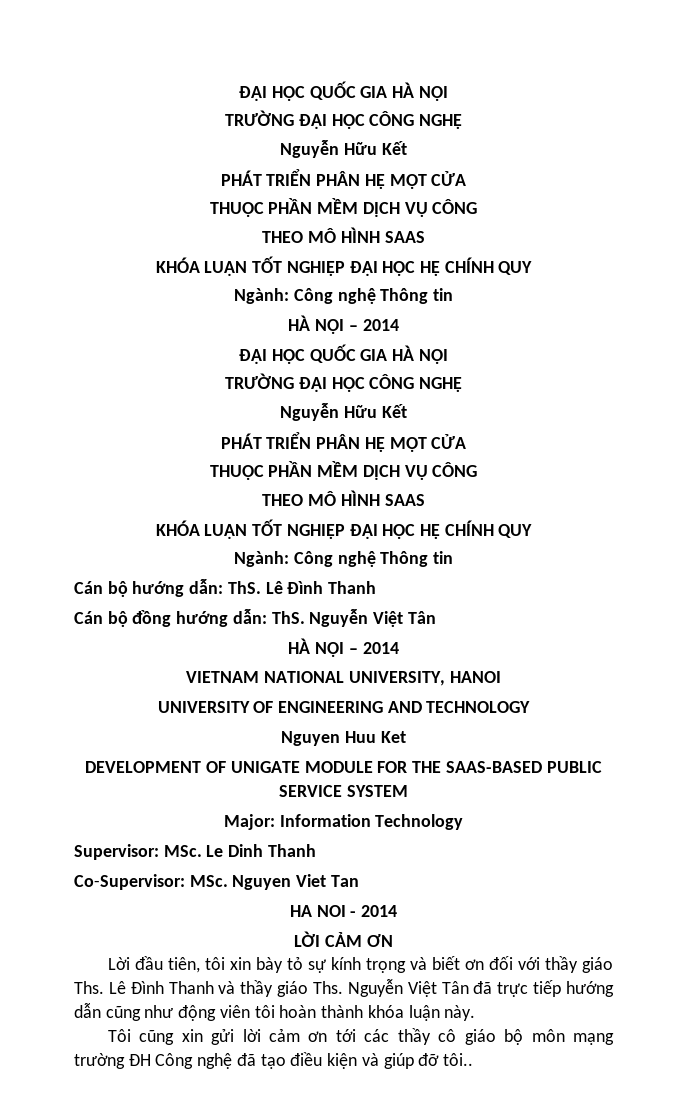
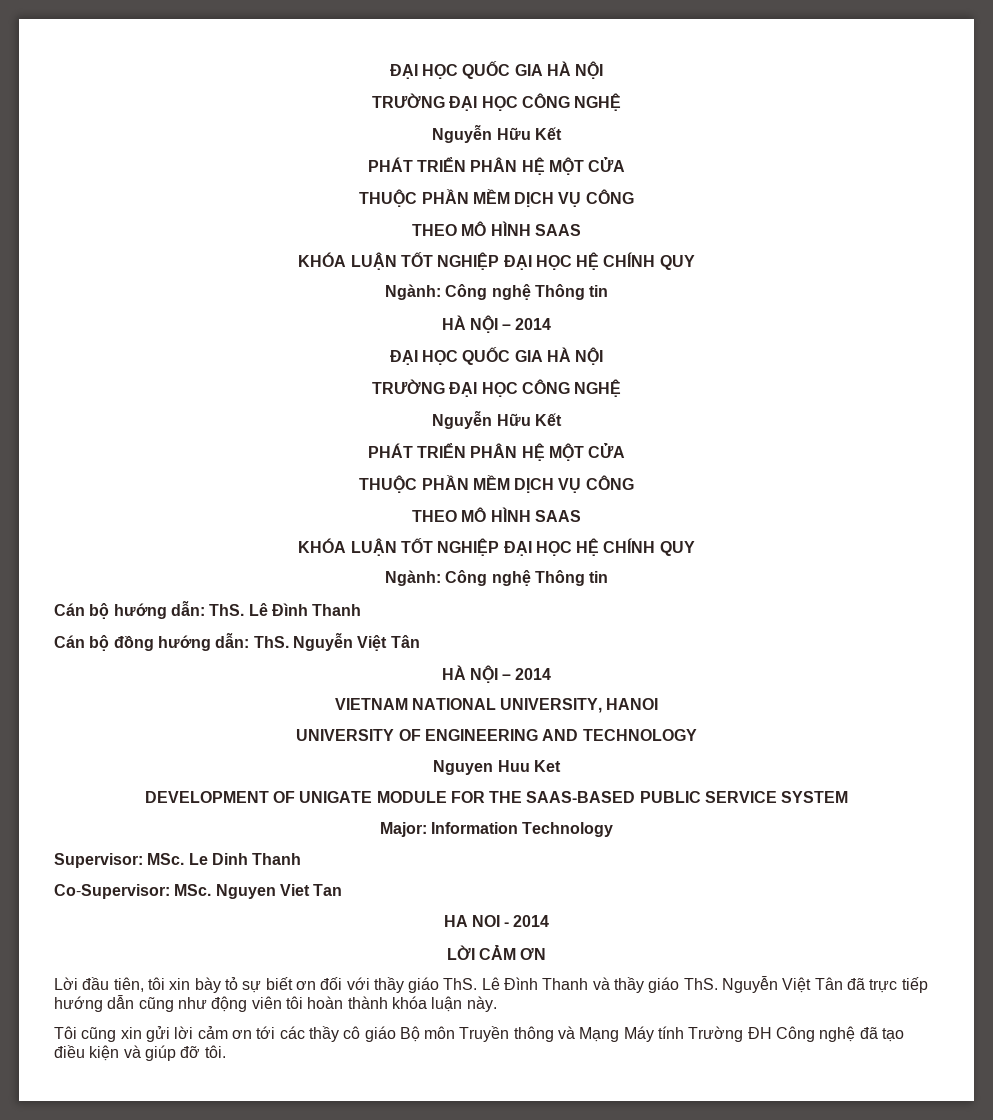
- Lời đầu tiên, tôi xin bày tỏ sự kính trọng và biết ơn đối với thầy giáo Ths. Lê Đình Thanh và thầy giáo Ths. Nguyễn Việt Tân đã trực tiếp hướng dẫn cũng như động viên tôi hoàn thành khóa luận này.
+ Lời đầu tiên, tôi xin bày tỏ sự biết ơn đối với thầy giáo ThS. Lê Đình Thanh và thầy giáo ThS. Nguyễn Việt Tân đã trực tiếp hướng dẫn cũng như động viên tôi hoàn thành khóa luận này.
- Tôi cũng xin gửi lời cảm ơn tới các thầy cô giáo bộ môn mạng trường ĐH Công nghệ đã tạo điều kiện và giúp đỡ tôi..
+ Tôi cũng xin gửi lời cảm ơn tới các thầy cô giáo Bộ môn Truyền thông và Mạng Máy tính Trường ĐH Công nghệ đã tạo điều kiện và giúp đỡ tôi.

